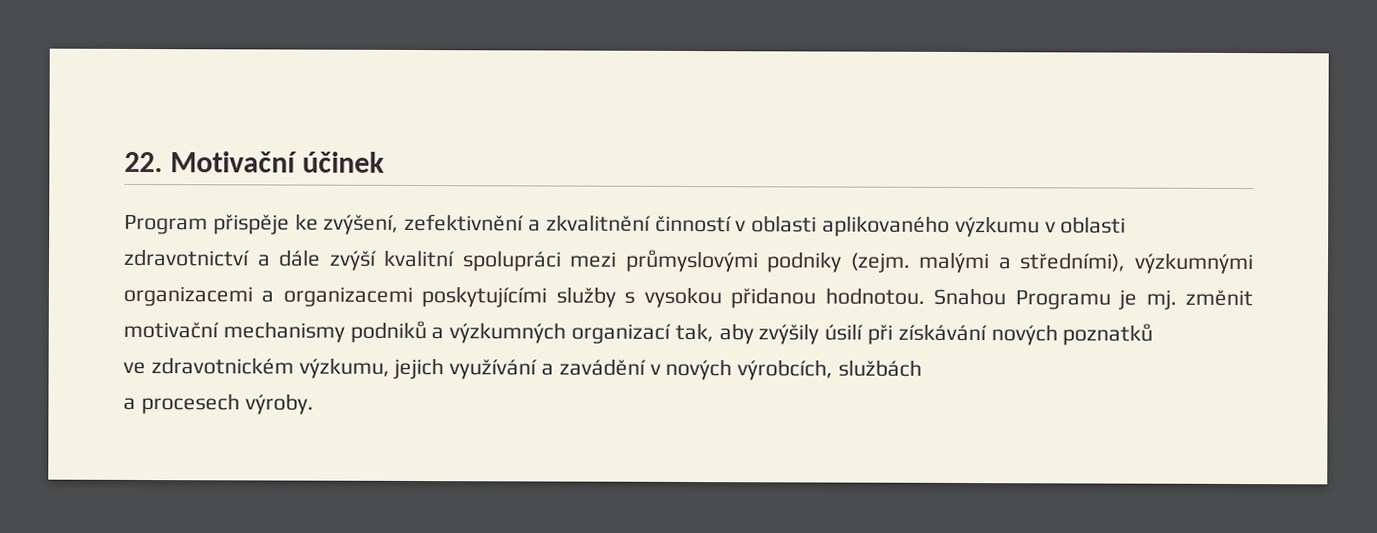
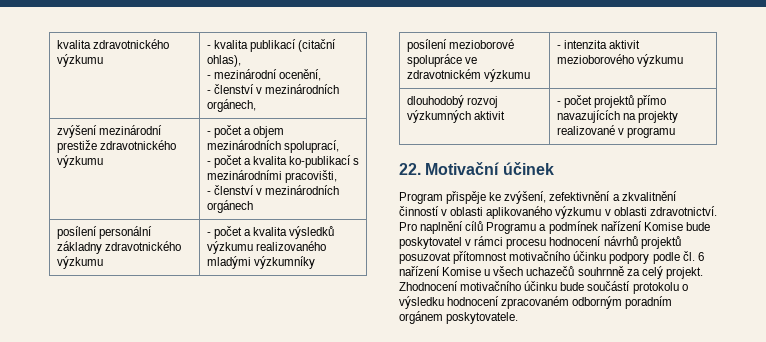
+ kvalita zdravotnického výzkumu | - kvalita publikací (citační ohlas),
+ - mezinárodní ocenění,
+ - členství v mezinárodních orgánech,
+ zvýšení mezinárodní prestiže zdravotnického výzkumu | - počet a objem mezinárodních spoluprací,
+ - počet a kvalita ko-publikací s mezinárodními pracovišti,
+ - členství v mezinárodních orgánech
+ posílení personální základny zdravotnického výzkumu | - počet a kvalita výsledků výzkumu realizovaného mladými výzkumníky
+ posílení mezioborové spolupráce ve zdravotnickém výzkumu | - intenzita aktivit mezioborového výzkumu
+ dlouhodobý rozvoj výzkumných aktivit | - počet projektů přímo navazujících na projekty realizované v programu
- Program přispěje ke zvýšení, zefektivnění a zkvalitnění činností v oblasti aplikovaného výzkumu v oblasti zdravotnictví a dále zvýší kvalitní spolupráci mezi průmyslovými podniky (zejm. malými a středními), výzkumnými organizacemi a organizacemi poskytujícími služby s vysokou přidanou hodnotou. Snahou Programu je mj. změnit motivační mechanismy podniků a výzkumných organizací tak, aby zvýšily úsilí při získávání nových poznatků
- ve zdravotnickém výzkumu, jejich využívání a zavádění v nových výrobcích, službách
- a procesech výroby.
+ Program přispěje ke zvýšení, zefektivnění a zkvalitnění činností v oblasti aplikovaného výzkumu v oblasti zdravotnictví. Pro naplnění cílů Programu a podmínek nařízení Komise bude poskytovatel v rámci procesu hodnocení návrhů projektů posuzovat přítomnost motivačního účinku podpory podle čl. 6 nařízení Komise u všech uchazečů souhrnně za celý projekt. Zhodnocení motivačního účinku bude součástí protokolu o výsledku hodnocení zpracovaném odborným poradním orgánem poskytovatele.

